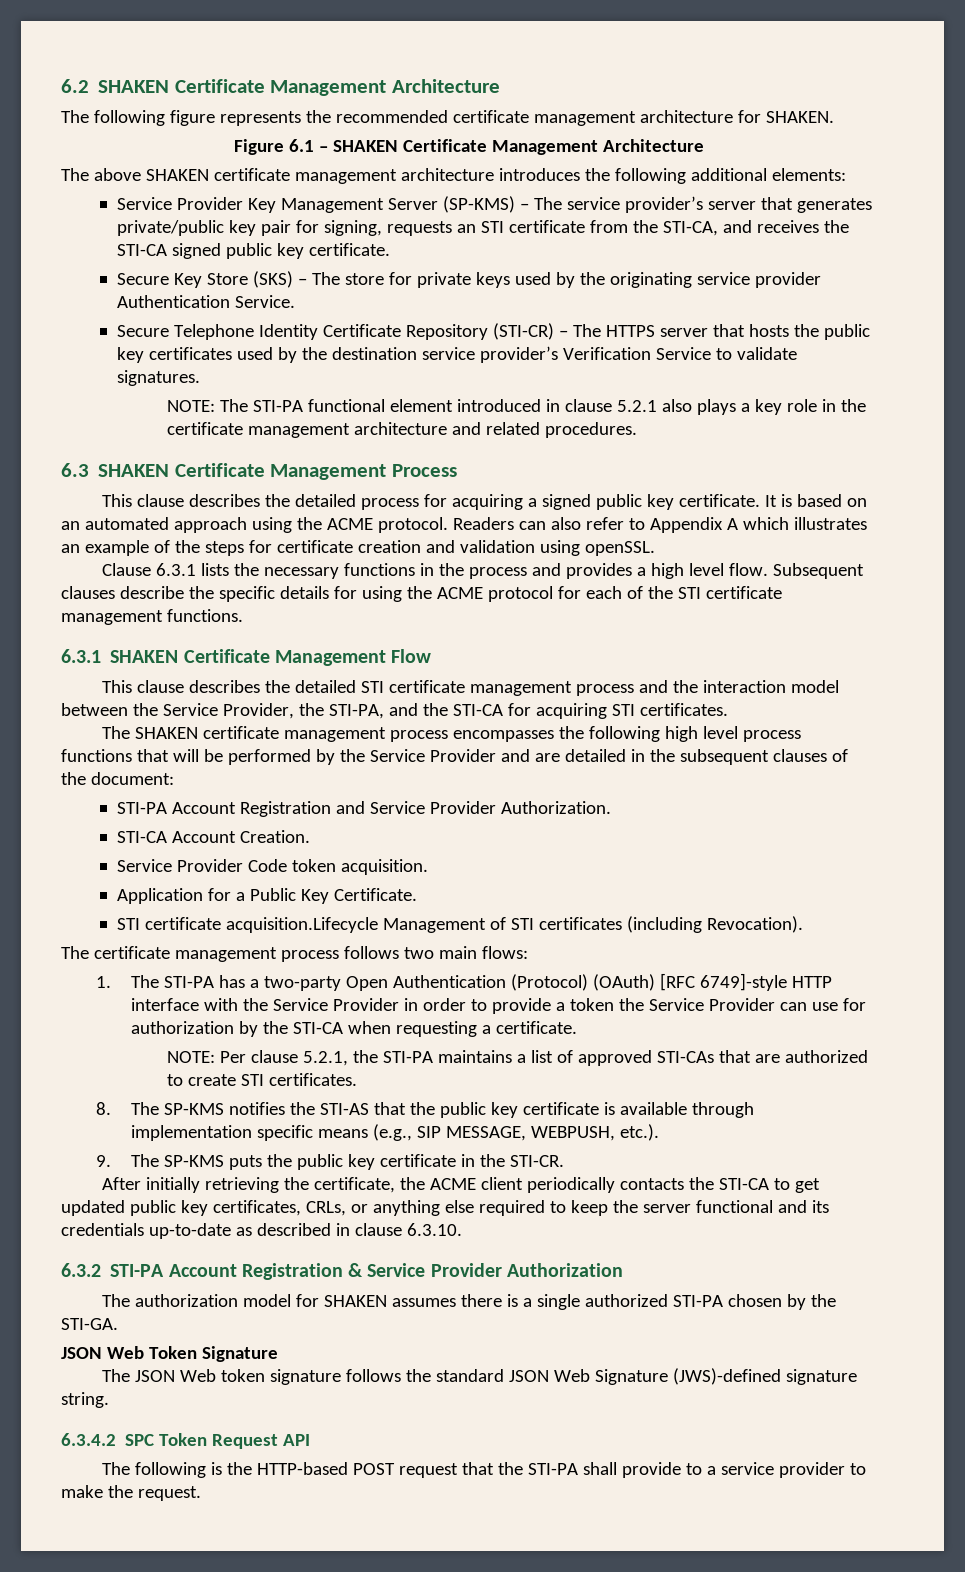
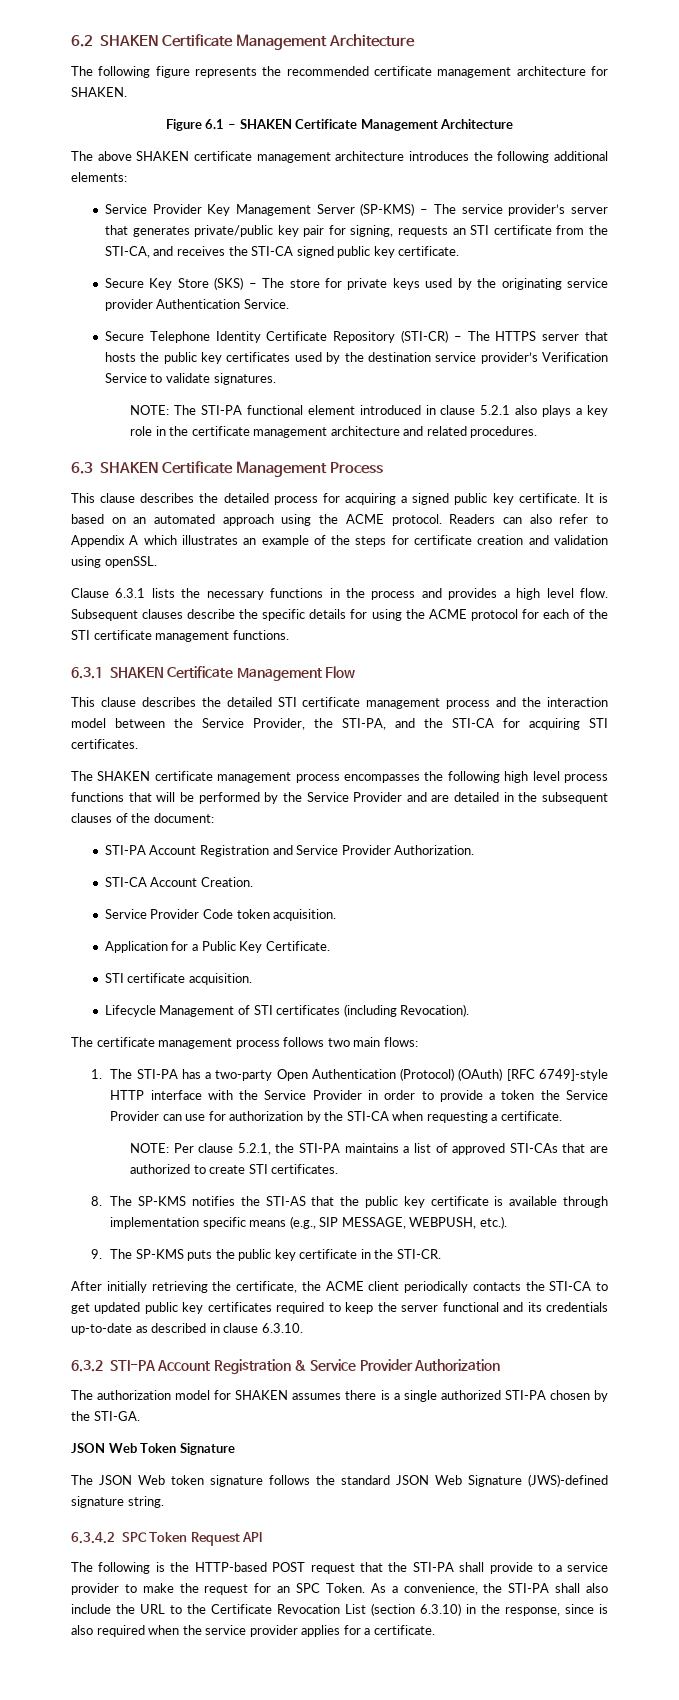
- STI certificate acquisition.Lifecycle Management of STI certificates (including Revocation).
+ STI certificate acquisition.
+ Lifecycle Management of STI certificates (including Revocation).
- After initially retrieving the certificate, the ACME client periodically contacts the STI-CA to get updated public key certificates, CRLs, or anything else required to keep the server functional and its credentials up-to-date as described in clause 6.3.10.
+ After initially retrieving the certificate, the ACME client periodically contacts the STI-CA to get updated public key certificates required to keep the server functional and its credentials up-to-date as described in clause 6.3.10.
- The following is the HTTP-based POST request that the STI-PA shall provide to a service provider to make the request.
+ The following is the HTTP-based POST request that the STI-PA shall provide to a service provider to make the request for an SPC Token. As a convenience, the STI-PA shall also include the URL to the Certificate Revocation List (section 6.3.10) in the response, since is also required when the service provider applies for a certificate.

